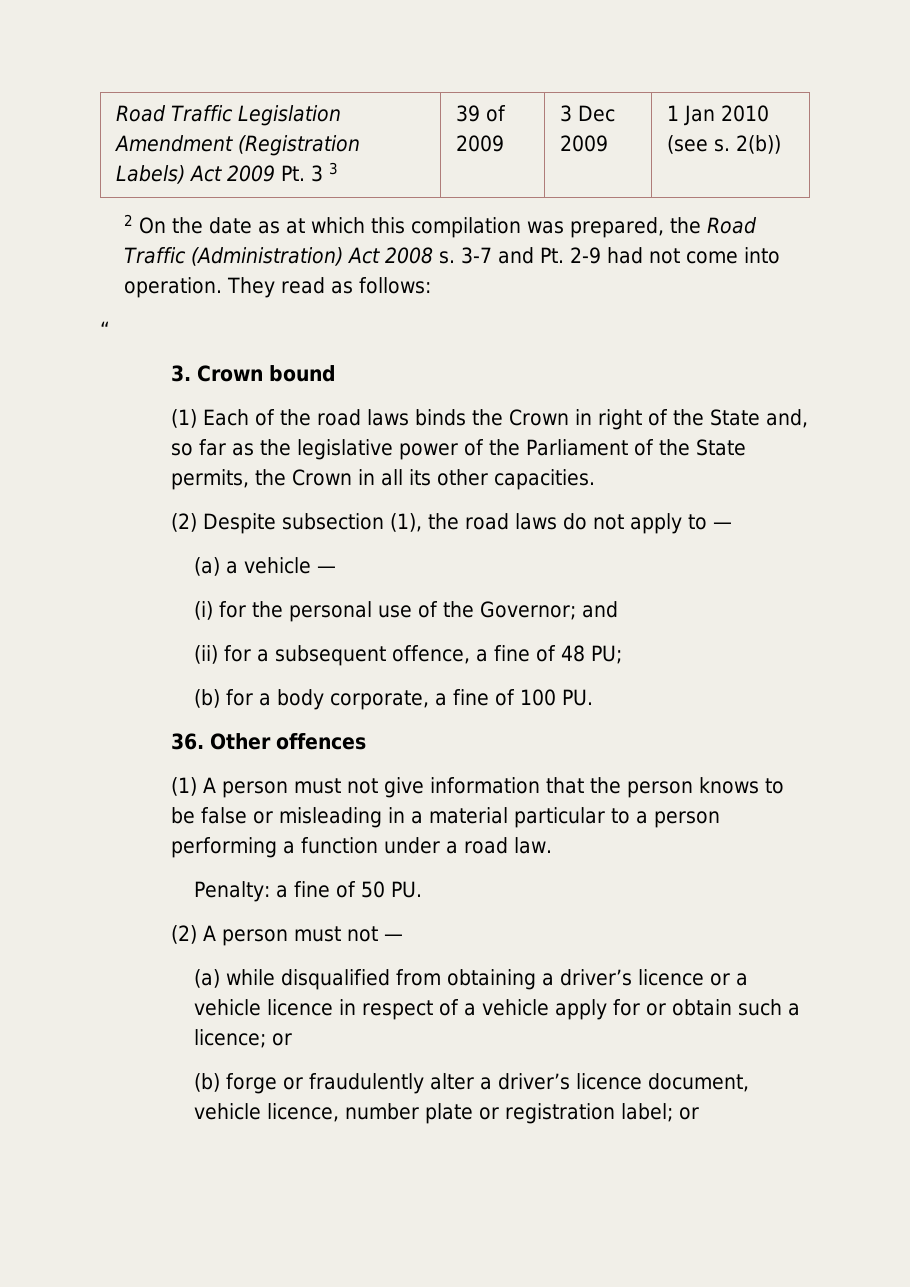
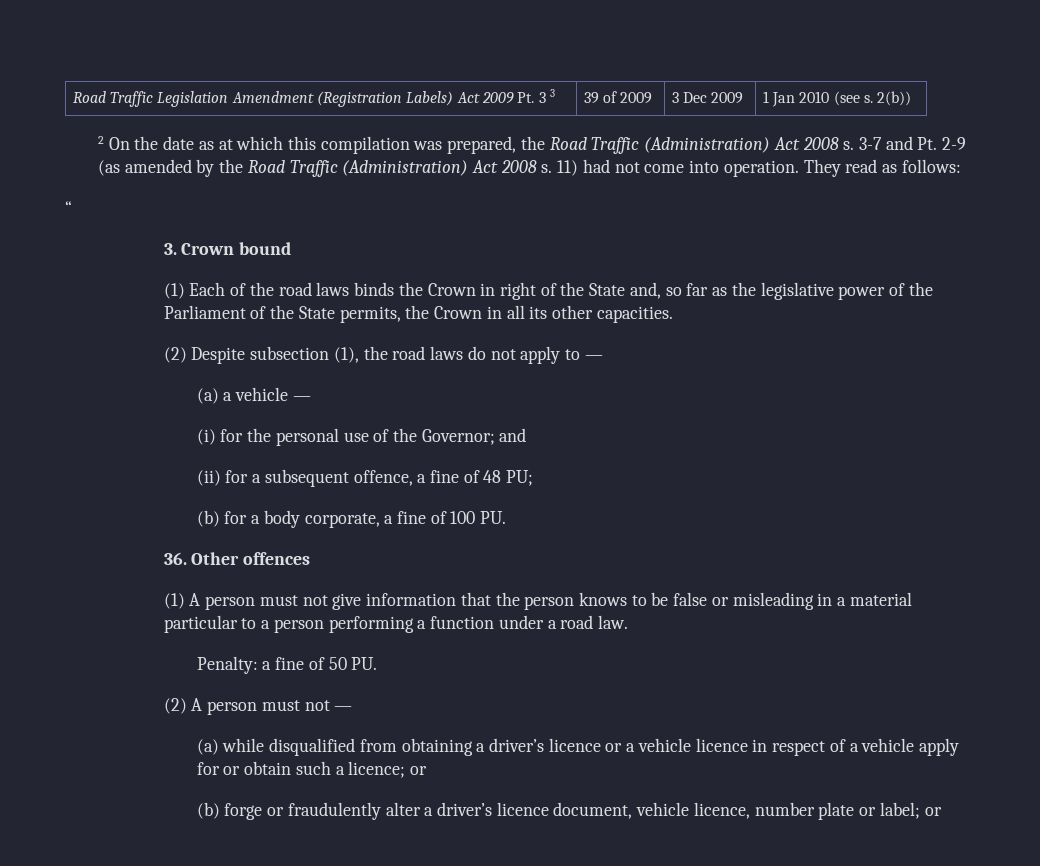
- 3-7 and Pt. 2-9 had not come into operation.
+ 3-7 and Pt. 2-9 (as amended by the Road Traffic (Administration) Act 2008 s. 11) had not come into operation.
- (b) forge or fraudulently alter a driver’s licence document, vehicle licence, number plate or registration label; or
+ (b) forge or fraudulently alter a driver’s licence document, vehicle licence, number plate or label; or

